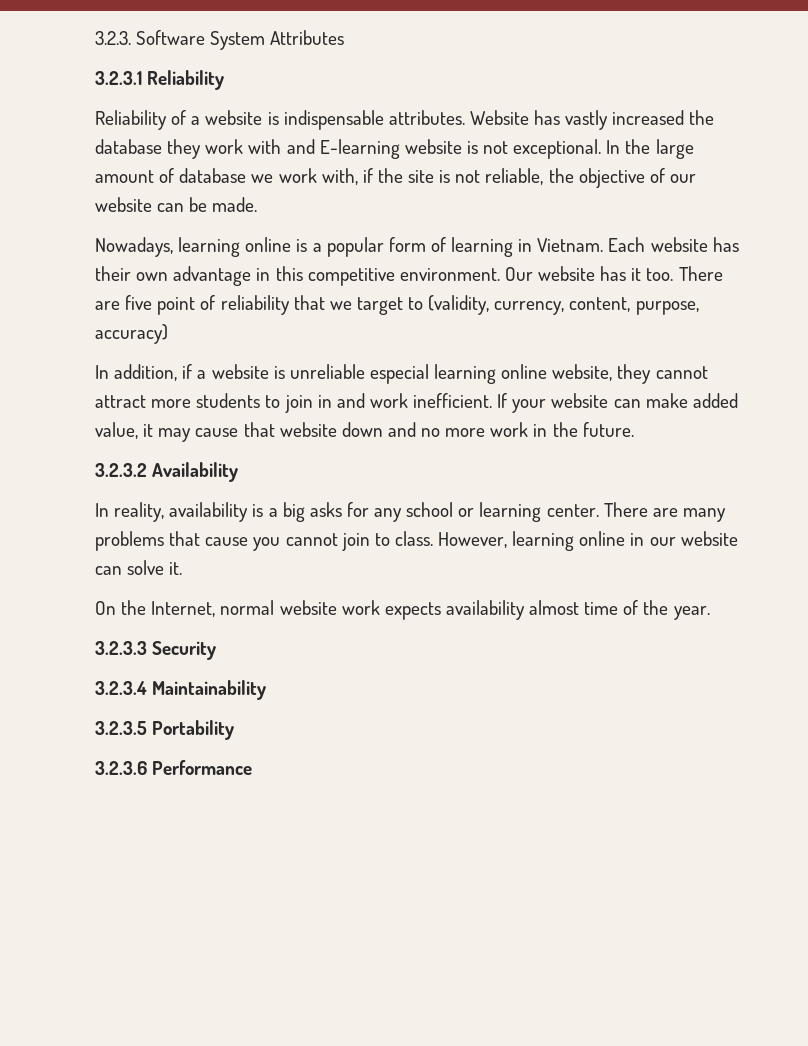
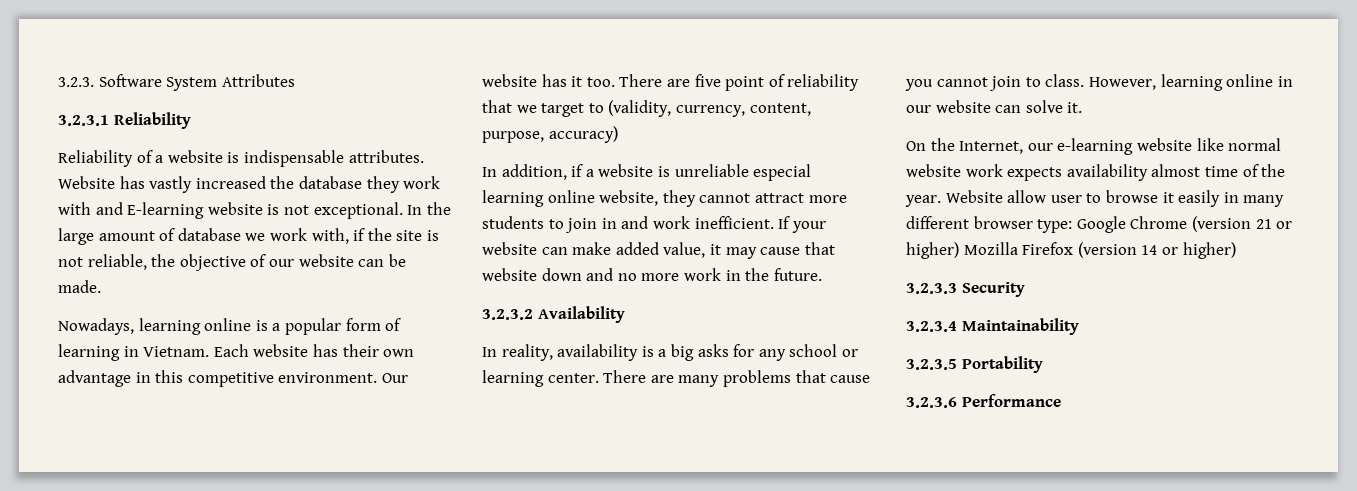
- On the Internet, normal website work expects availability almost time of the year.
+ On the Internet, our e-learning website like normal website work expects availability almost time of the year. Website allow user to browse it easily in many different browser type: Google Chrome (version 21 or higher) Mozilla Firefox (version 14 or higher)

